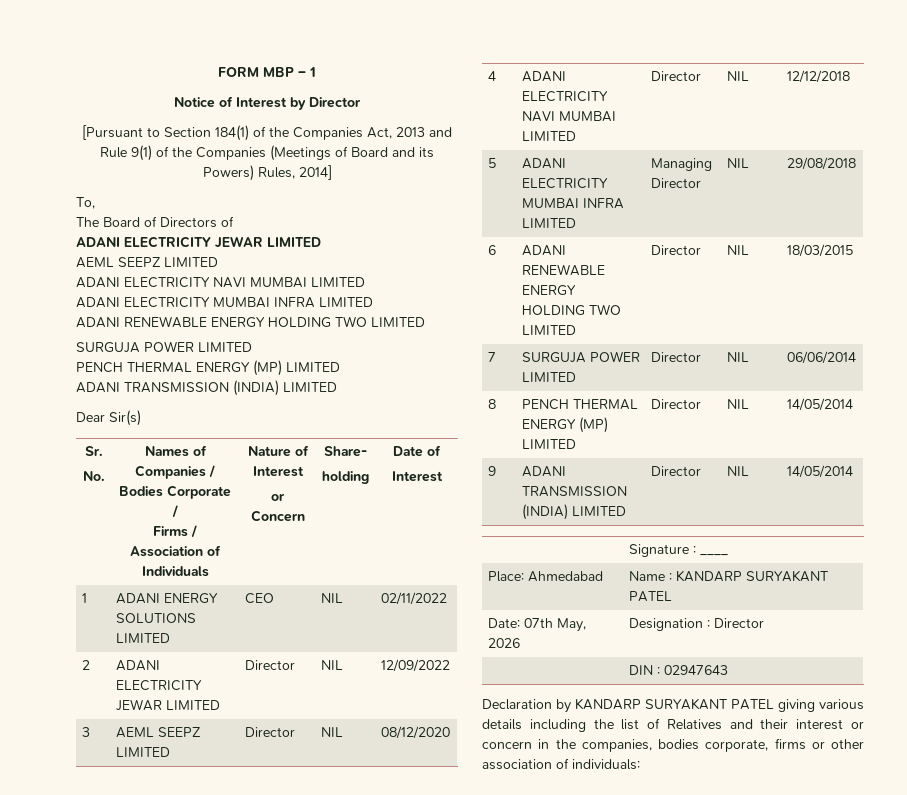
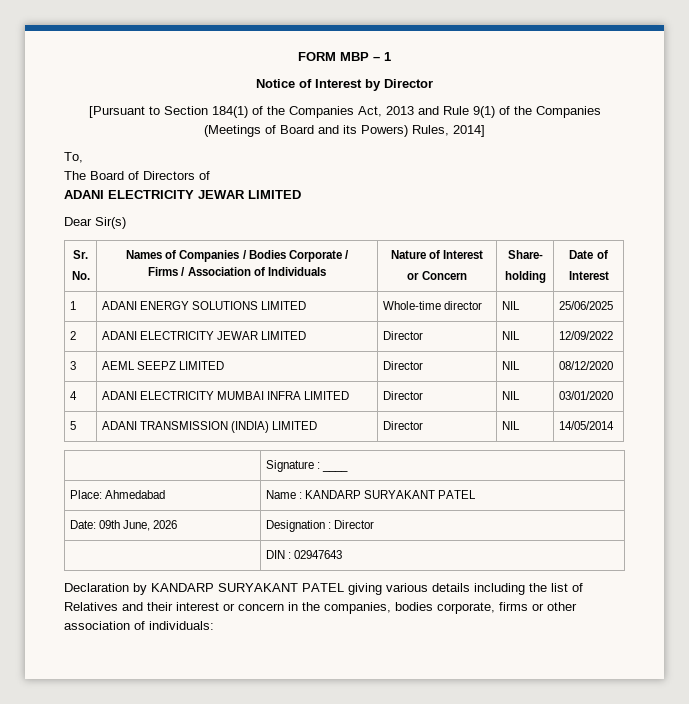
  The Board of Directors of
  ADANI ELECTRICITY JEWAR LIMITED
- AEML SEEPZ LIMITED
- ADANI ELECTRICITY NAVI MUMBAI LIMITED
- ADANI ELECTRICITY MUMBAI INFRA LIMITED
- ADANI RENEWABLE ENERGY HOLDING TWO LIMITED
- SURGUJA POWER LIMITED
- PENCH THERMAL ENERGY (MP) LIMITED
- ADANI TRANSMISSION (INDIA) LIMITED
- 1 | ADANI ENERGY SOLUTIONS LIMITED | CEO | NIL | 02/11/2022
+ 1 | ADANI ENERGY SOLUTIONS LIMITED | Whole-time director | NIL | 25/06/2025
- 4 | ADANI ELECTRICITY NAVI MUMBAI LIMITED | Director | NIL | 12/12/2018
+ 4 | ADANI ELECTRICITY MUMBAI INFRA LIMITED | Director | NIL | 03/01/2020
- 5 | ADANI ELECTRICITY MUMBAI INFRA LIMITED | Managing Director | NIL | 29/08/2018
- 6 | ADANI RENEWABLE ENERGY HOLDING TWO LIMITED | Director | NIL | 18/03/2015
- 7 | SURGUJA POWER LIMITED | Director | NIL | 06/06/2014
- 8 | PENCH THERMAL ENERGY (MP) LIMITED | Director | NIL | 14/05/2014
- 9 | ADANI TRANSMISSION (INDIA) LIMITED | Director | NIL | 14/05/2014
+ 5 | ADANI TRANSMISSION (INDIA) LIMITED | Director | NIL | 14/05/2014
- Date: 07th May, 2026 | Designation : Director
+ Date: 09th June, 2026 | Designation : Director

